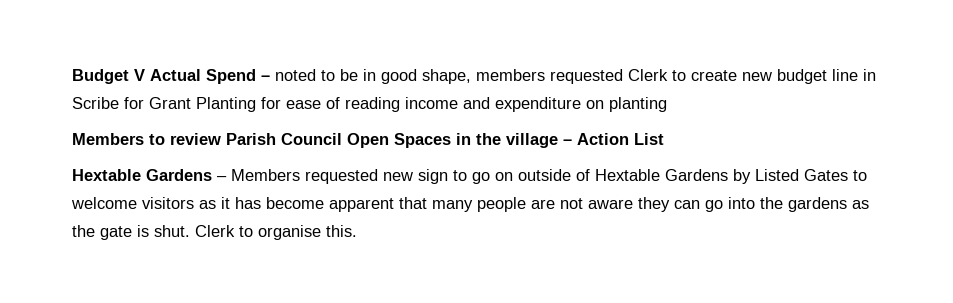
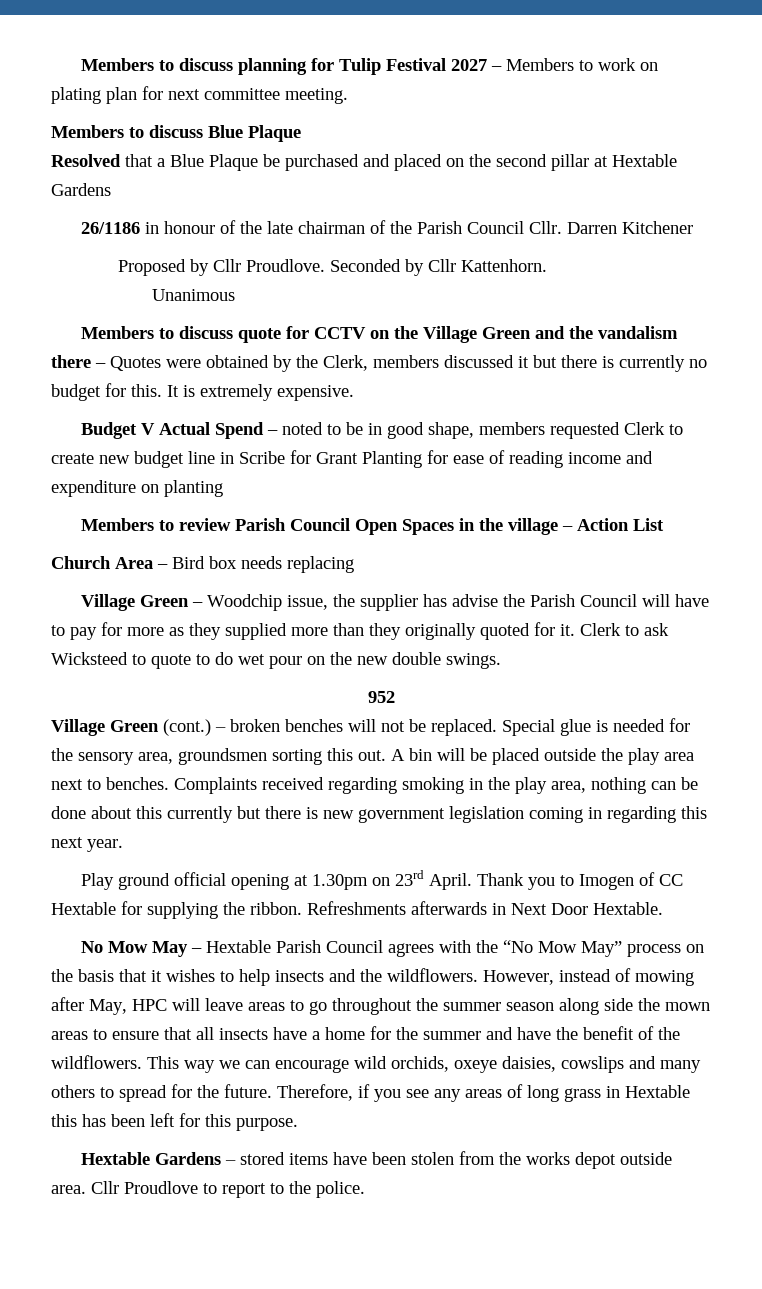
+ Members to discuss planning for Tulip Festival 2027 – Members to work on plating plan for next committee meeting.
+ Members to discuss Blue Plaque
+ Resolved that a Blue Plaque be purchased and placed on the second pillar at Hextable Gardens
+ 26/1186 in honour of the late chairman of the Parish Council Cllr. Darren Kitchener
+ Proposed by Cllr Proudlove. Seconded by Cllr Kattenhorn.
+ Unanimous
+ Members to discuss quote for CCTV on the Village Green and the vandalism there – Quotes were obtained by the Clerk, members discussed it but there is currently no budget for this. It is extremely expensive.
- Hextable Gardens – Members requested new sign to go on outside of Hextable Gardens by Listed Gates to welcome visitors as it has become apparent that many people are not aware they can go into the gardens as the gate is shut. Clerk to organise this.
+ Church Area – Bird box needs replacing
+ Village Green – Woodchip issue, the supplier has advise the Parish Council will have to pay for more as they supplied more than they originally quoted for it. Clerk to ask Wicksteed to quote to do wet pour on the new double swings.
+ 952
+ Village Green (cont.) – broken benches will not be replaced. Special glue is needed for the sensory area, groundsmen sorting this out. A bin will be placed outside the play area next to benches. Complaints received regarding smoking in the play area, nothing can be done about this currently but there is new government legislation coming in regarding this next year.
+ Play ground official opening at 1.30pm on 23rd April. Thank you to Imogen of CC Hextable for supplying the ribbon. Refreshments afterwards in Next Door Hextable.
+ No Mow May – Hextable Parish Council agrees with the “No Mow May” process on the basis that it wishes to help insects and the wildflowers. However, instead of mowing after May, HPC will leave areas to go throughout the summer season along side the mown areas to ensure that all insects have a home for the summer and have the benefit of the wildflowers. This way we can encourage wild orchids, oxeye daisies, cowslips and many others to spread for the future. Therefore, if you see any areas of long grass in Hextable this has been left for this purpose.
+ Hextable Gardens – stored items have been stolen from the works depot outside area. Cllr Proudlove to report to the police.

